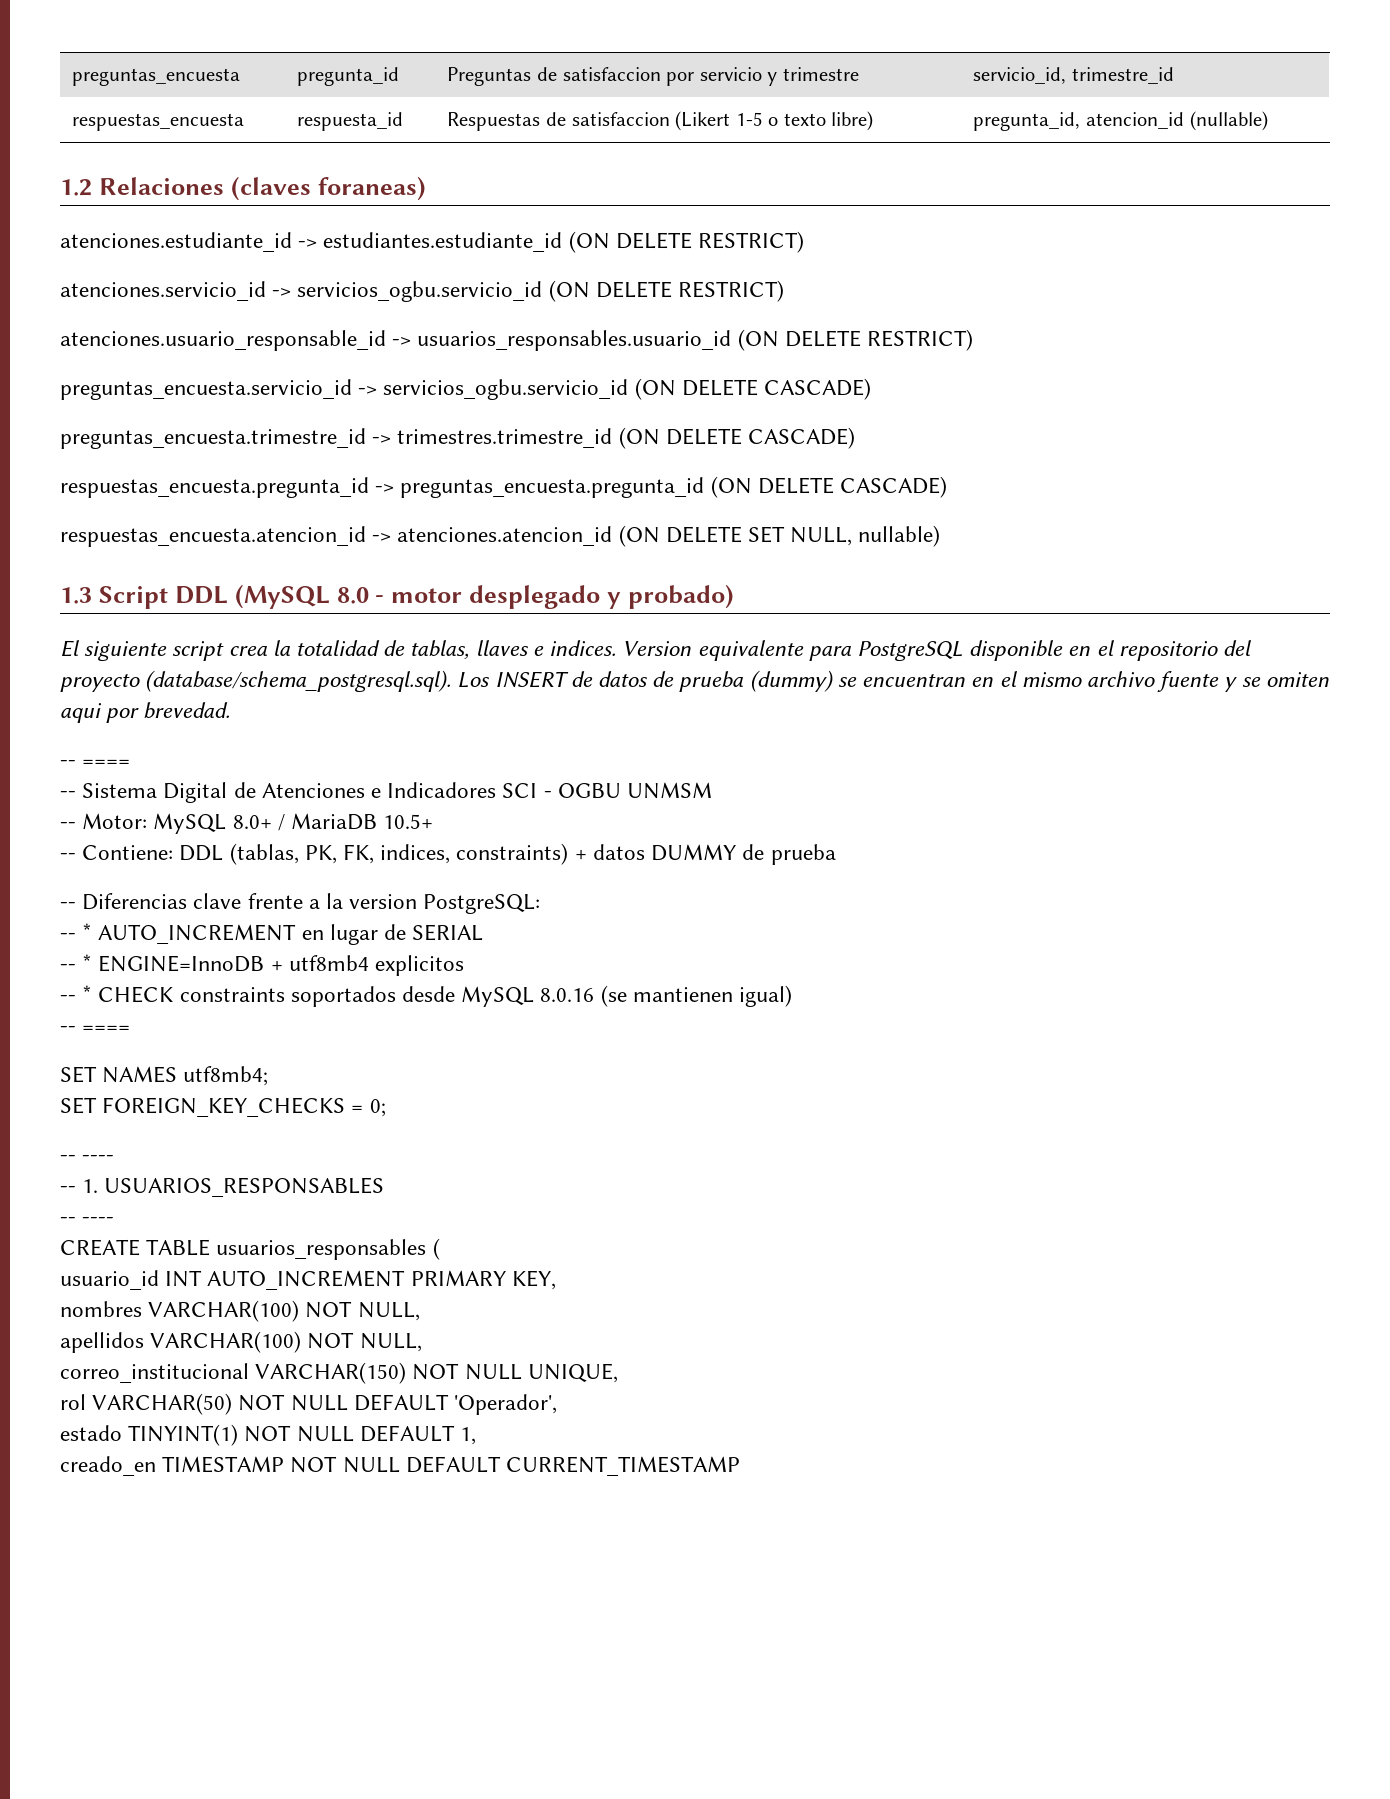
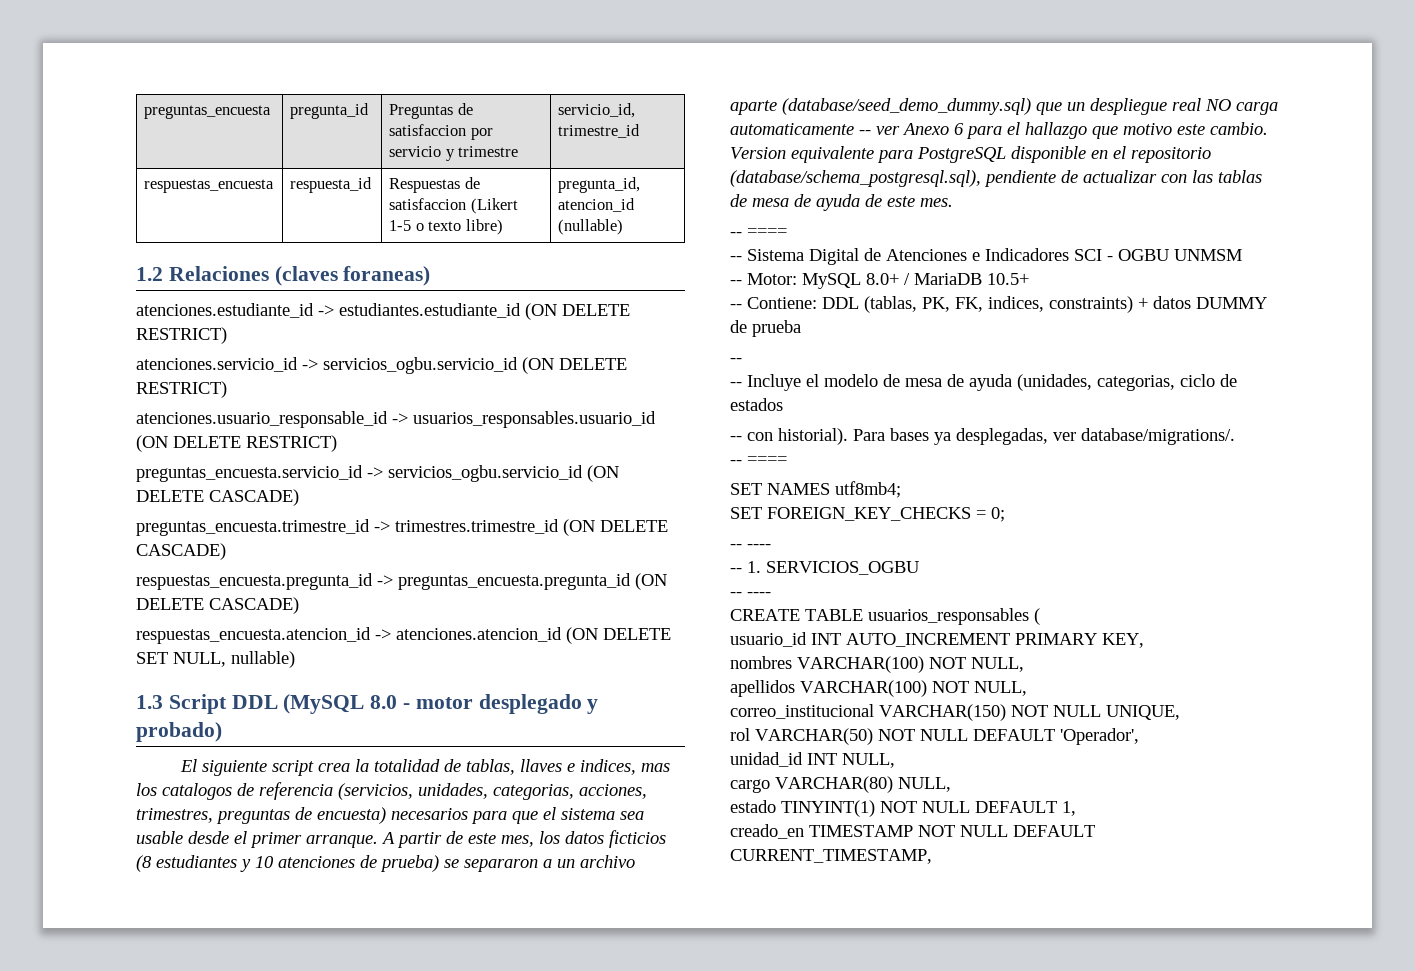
- El siguiente script crea la totalidad de tablas, llaves e indices.
+ El siguiente script crea la totalidad de tablas, llaves e indices, mas los catalogos de referencia (servicios, unidades, categorias, acciones, trimestres, preguntas de encuesta) necesarios para que el sistema sea usable desde el primer arranque. A partir de este mes, los datos ficticios (8 estudiantes y 10 atenciones de prueba) se separaron a un archivo aparte (database/seed_demo_dummy.sql) que un despliegue real NO carga automaticamente -- ver Anexo 6 para el hallazgo que motivo este cambio.
- Version equivalente para PostgreSQL disponible en el repositorio del proyecto (database/schema_postgresql.sql). Los INSERT de datos de prueba (dummy) se encuentran en el mismo archivo fuente y se omiten aqui por brevedad.
+ Version equivalente para PostgreSQL disponible en el repositorio (database/schema_postgresql.sql), pendiente de actualizar con las tablas de mesa de ayuda de este mes.
  -- Contiene: DDL (tablas, PK, FK, indices, constraints) + datos DUMMY de prueba
- -- Diferencias clave frente a la version PostgreSQL:
- -- * AUTO_INCREMENT en lugar de SERIAL
- -- * ENGINE=InnoDB + utf8mb4 explicitos
- -- * CHECK constraints soportados desde MySQL 8.0.16 (se mantienen igual)
+ --
+ -- Incluye el modelo de mesa de ayuda (unidades, categorias, ciclo de estados
+ -- con historial). Para bases ya desplegadas, ver database/migrations/.
- -- 1. USUARIOS_RESPONSABLES
+ -- 1. SERVICIOS_OGBU
+ unidad_id INT NULL,
+ cargo VARCHAR(80) NULL,
- creado_en TIMESTAMP NOT NULL DEFAULT CURRENT_TIMESTAMP
+ creado_en TIMESTAMP NOT NULL DEFAULT CURRENT_TIMESTAMP,

